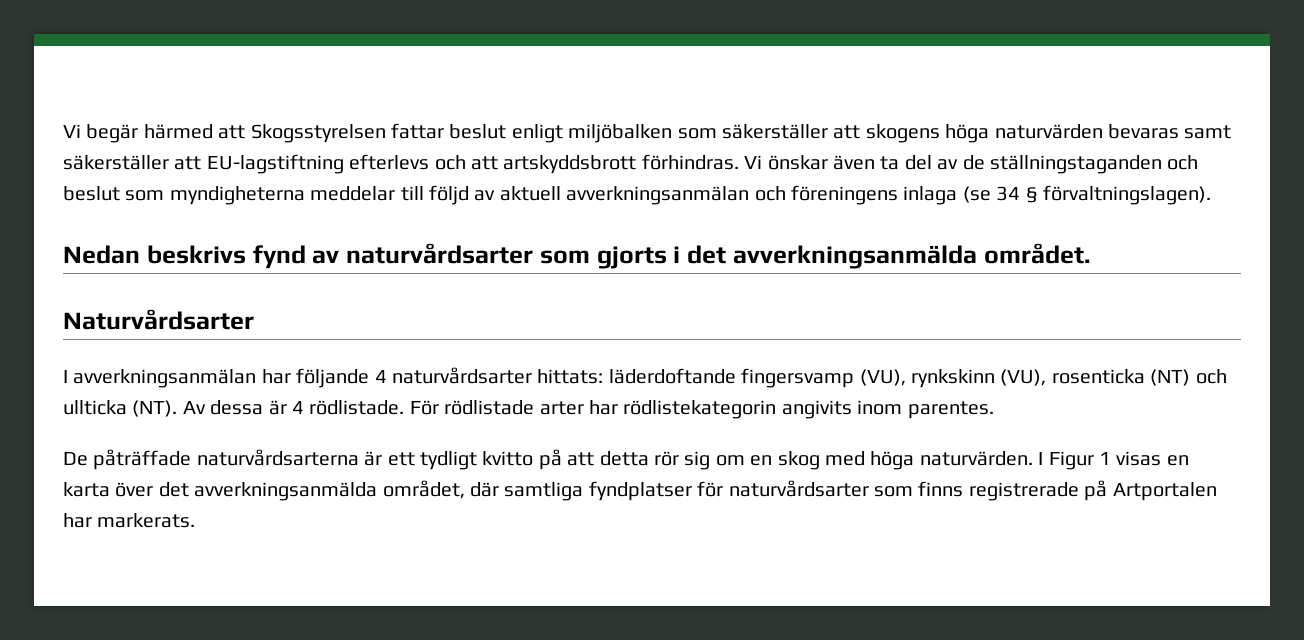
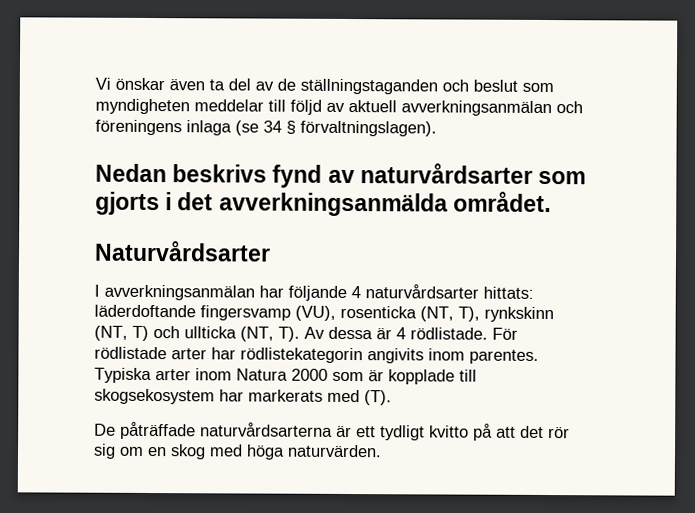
- Vi begär härmed att Skogsstyrelsen fattar beslut enligt miljöbalken som säkerställer att skogens höga naturvärden bevaras samt säkerställer att EU-lagstiftning efterlevs och att artskyddsbrott förhindras. Vi önskar även ta del av de ställningstaganden och beslut som myndigheterna meddelar till följd av aktuell avverkningsanmälan och föreningens inlaga (se 34 § förvaltningslagen).
+ Vi önskar även ta del av de ställningstaganden och beslut som myndigheten meddelar till följd av aktuell avverkningsanmälan och föreningens inlaga (se 34 § förvaltningslagen).
- I avverkningsanmälan har följande 4 naturvårdsarter hittats: läderdoftande fingersvamp (VU), rynkskinn (VU), rosenticka (NT) och ullticka (NT). Av dessa är 4 rödlistade.
+ I avverkningsanmälan har följande 4 naturvårdsarter hittats: läderdoftande fingersvamp (VU), rosenticka (NT, T), rynkskinn (NT, T) och ullticka (NT, T). Av dessa är 4 rödlistade.
+ Typiska arter inom Natura 2000 som är kopplade till skogsekosystem har markerats med (T).
- De påträffade naturvårdsarterna är ett tydligt kvitto på att detta rör sig om en skog med höga naturvärden. I Figur 1 visas en karta över det avverkningsanmälda området, där samtliga fyndplatser för naturvårdsarter som finns registrerade på Artportalen har markerats.
+ De påträffade naturvårdsarterna är ett tydligt kvitto på att det rör sig om en skog med höga naturvärden.

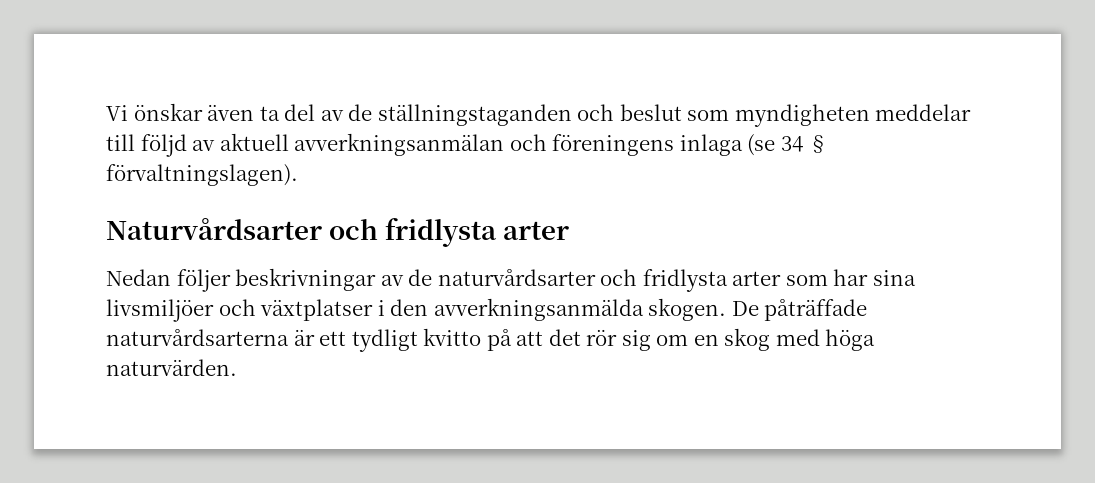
- Nedan beskrivs fynd av naturvårdsarter som gjorts i det avverkningsanmälda området.
- Naturvårdsarter
- I avverkningsanmälan har följande 4 naturvårdsarter hittats: läderdoftande fingersvamp (VU), rosenticka (NT, T), rynkskinn (NT, T) och ullticka (NT, T). Av dessa är 4 rödlistade. För rödlistade arter har rödlistekategorin angivits inom parentes. Typiska arter inom Natura 2000 som är kopplade till skogsekosystem har markerats med (T).
- De påträffade naturvårdsarterna är ett tydligt kvitto på att det rör sig om en skog med höga naturvärden.
+ Naturvårdsarter och fridlysta arter
+ Nedan följer beskrivningar av de naturvårdsarter och fridlysta arter som har sina livsmiljöer och växtplatser i den avverkningsanmälda skogen. De påträffade naturvårdsarterna är ett tydligt kvitto på att det rör sig om en skog med höga naturvärden.

